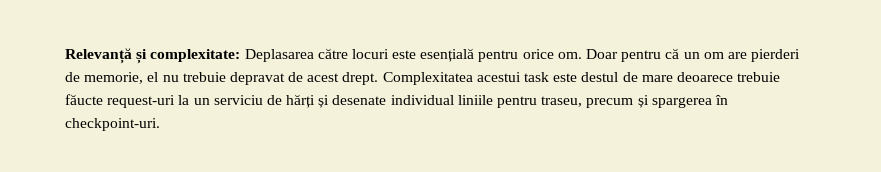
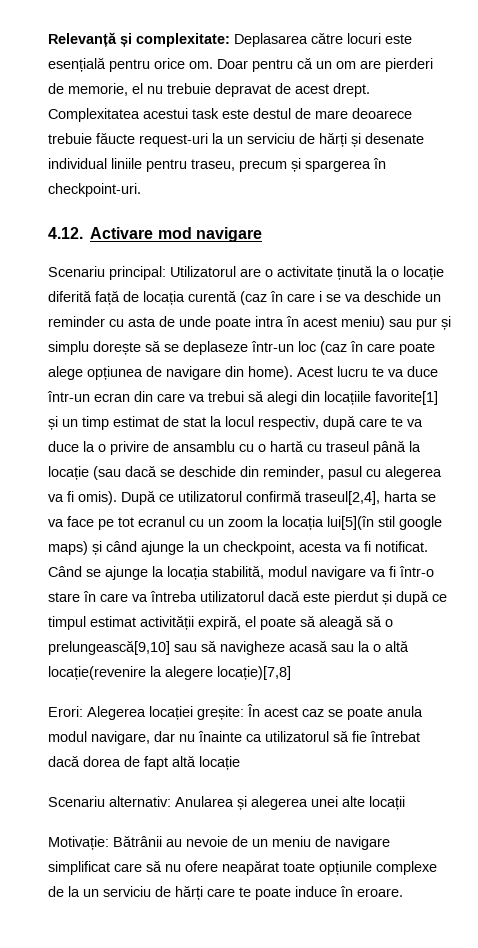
+ 4.12. Activare mod navigare
+ Scenariu principal: Utilizatorul are o activitate ținută la o locație diferită față de locația curentă (caz în care i se va deschide un reminder cu asta de unde poate intra în acest meniu) sau pur și simplu dorește să se deplaseze într-un loc (caz în care poate alege opțiunea de navigare din home). Acest lucru te va duce într-un ecran din care va trebui să alegi din locațiile favorite[1] și un timp estimat de stat la locul respectiv, după care te va duce la o privire de ansamblu cu o hartă cu traseul până la locație (sau dacă se deschide din reminder, pasul cu alegerea va fi omis). După ce utilizatorul confirmă traseul[2,4], harta se va face pe tot ecranul cu un zoom la locația lui[5](în stil google maps) și când ajunge la un checkpoint, acesta va fi notificat. Când se ajunge la locația stabilită, modul navigare va fi într-o stare în care va întreba utilizatorul dacă este pierdut și după ce timpul estimat activității expiră, el poate să aleagă să o prelungească[9,10] sau să navigheze acasă sau la o altă locație(revenire la alegere locație)[7,8]
+ Erori: Alegerea locației greșite: În acest caz se poate anula modul navigare, dar nu înainte ca utilizatorul să fie întrebat dacă dorea de fapt altă locație
+ Scenariu alternativ: Anularea și alegerea unei alte locații
+ Motivație: Bătrânii au nevoie de un meniu de navigare simplificat care să nu ofere neapărat toate opțiunile complexe de la un serviciu de hărți care te poate induce în eroare.

